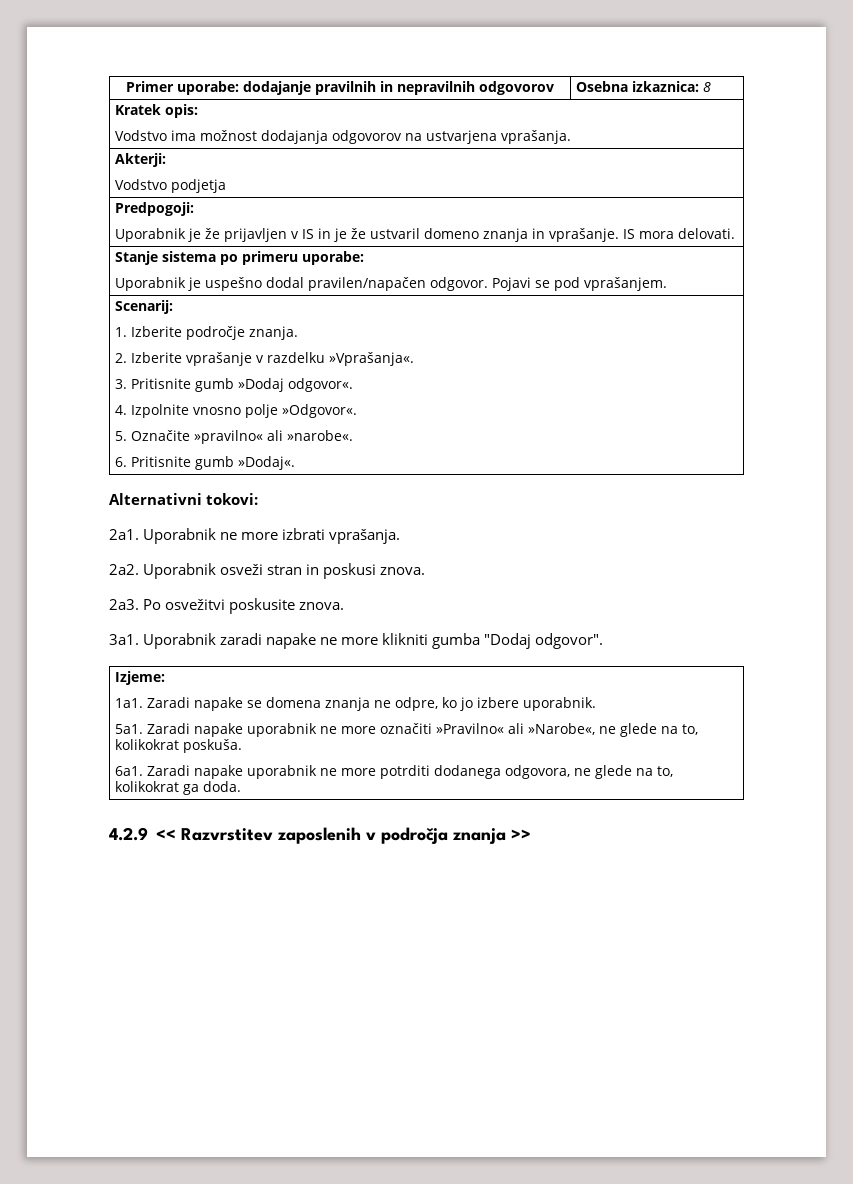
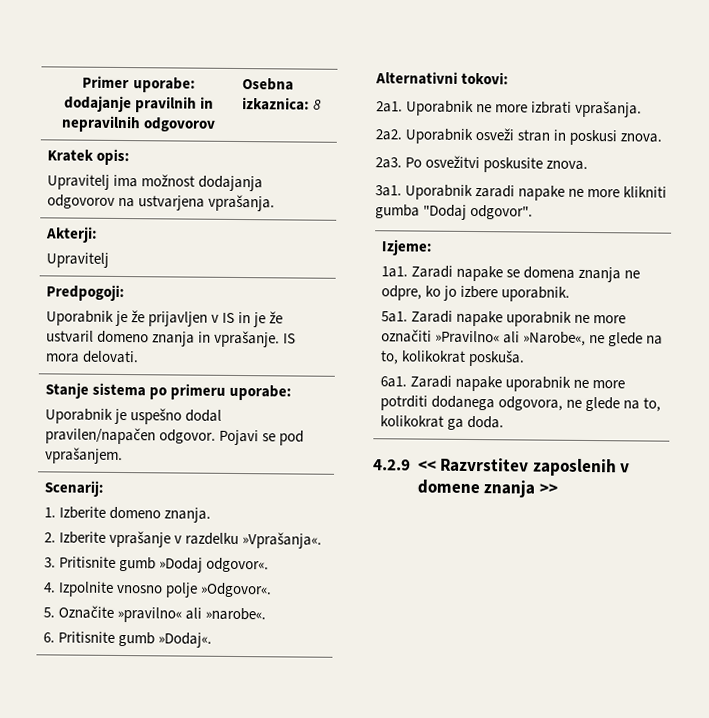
  Kratek opis:
- Vodstvo ima možnost dodajanja odgovorov na ustvarjena vprašanja.
+ Upravitelj ima možnost dodajanja odgovorov na ustvarjena vprašanja.
  Akterji:
- Vodstvo podjetja
+ Upravitelj
  Scenarij:
- 1. Izberite področje znanja.
+ 1. Izberite domeno znanja.
- 4.2.9 << Razvrstitev zaposlenih v področja znanja >>
+ 4.2.9 << Razvrstitev zaposlenih v domene znanja >>

